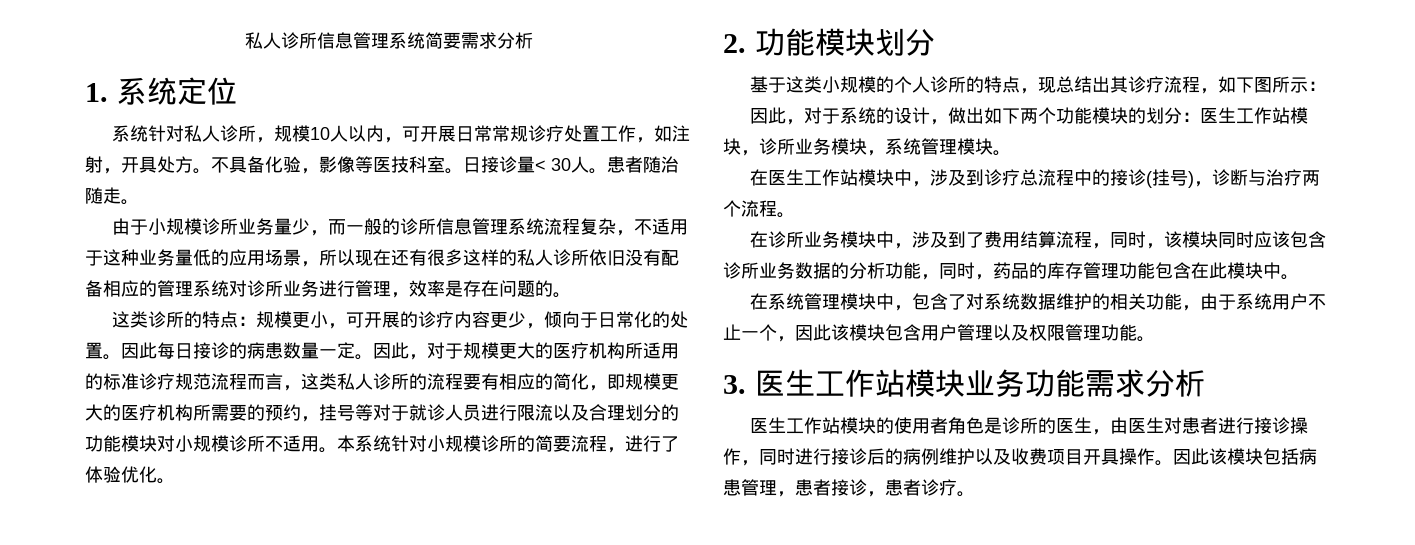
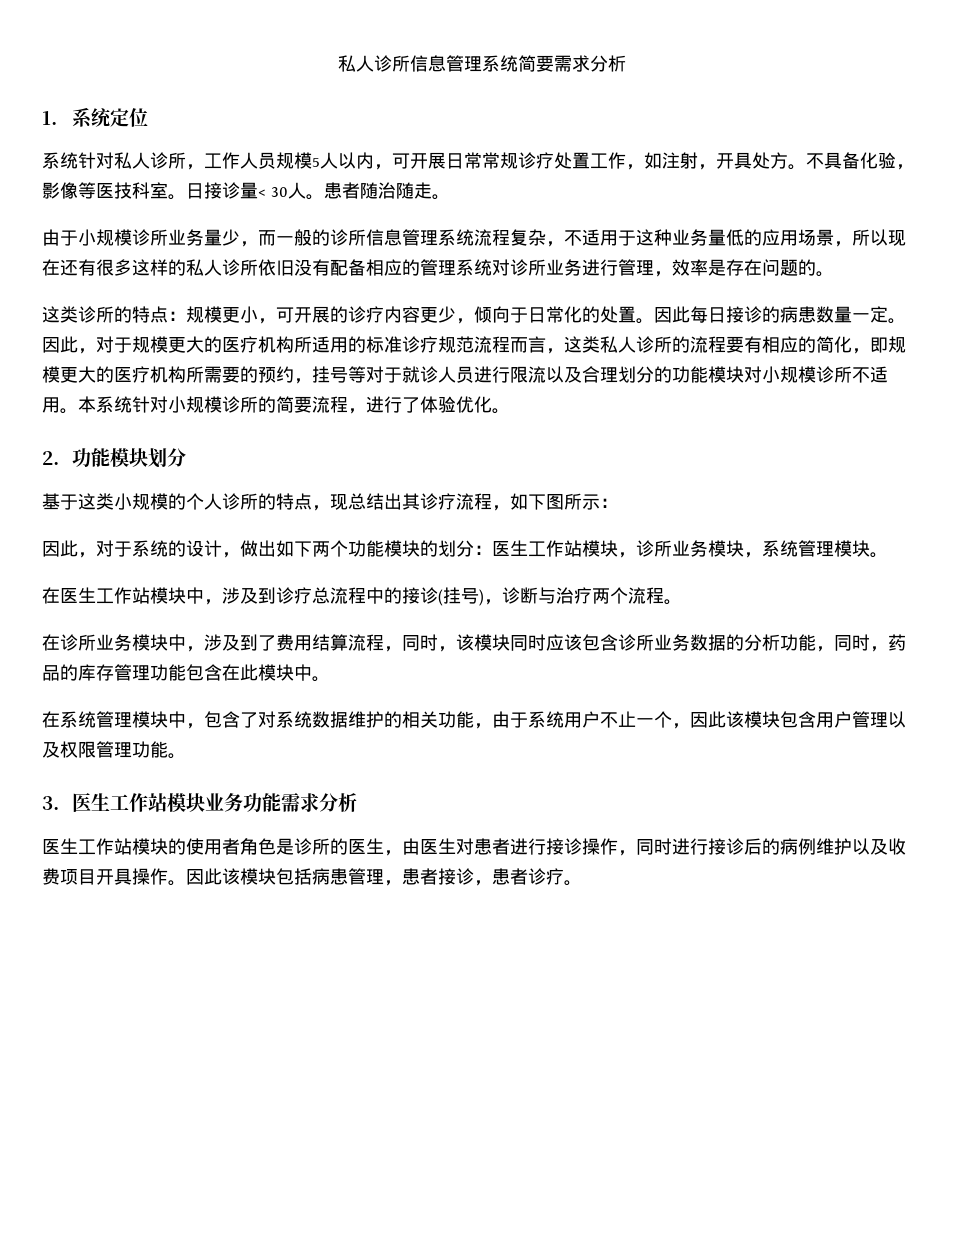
- 系统针对私人诊所，规模10人以内，可开展日常常规诊疗处置工作，如注射，开具处方。
+ 系统针对私人诊所，工作人员规模5人以内，可开展日常常规诊疗处置工作，如注射，开具处方。

